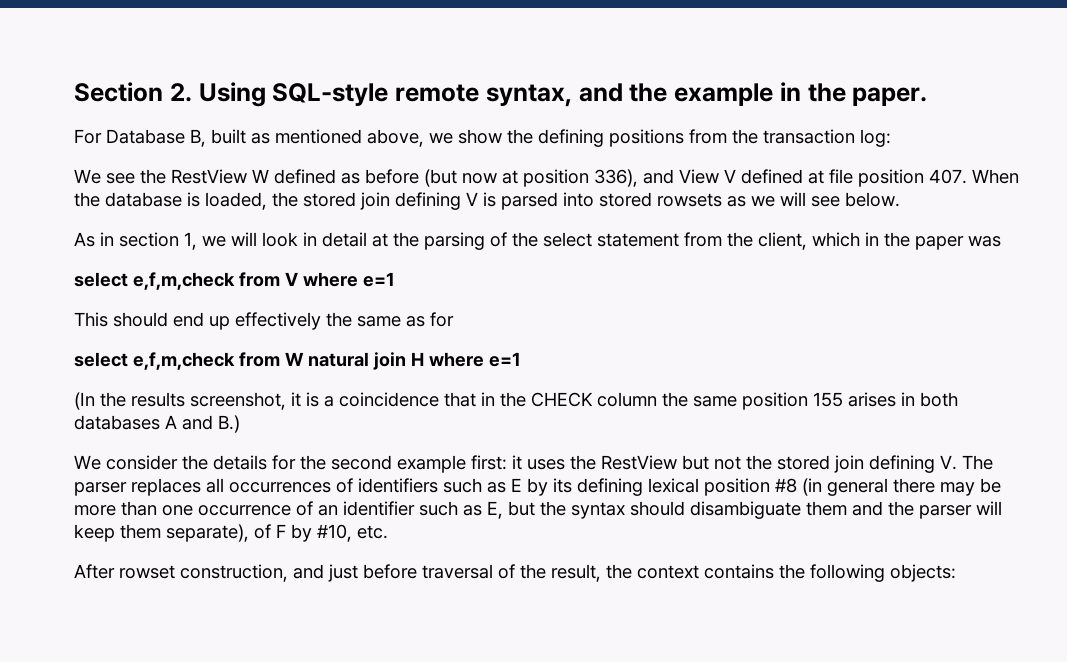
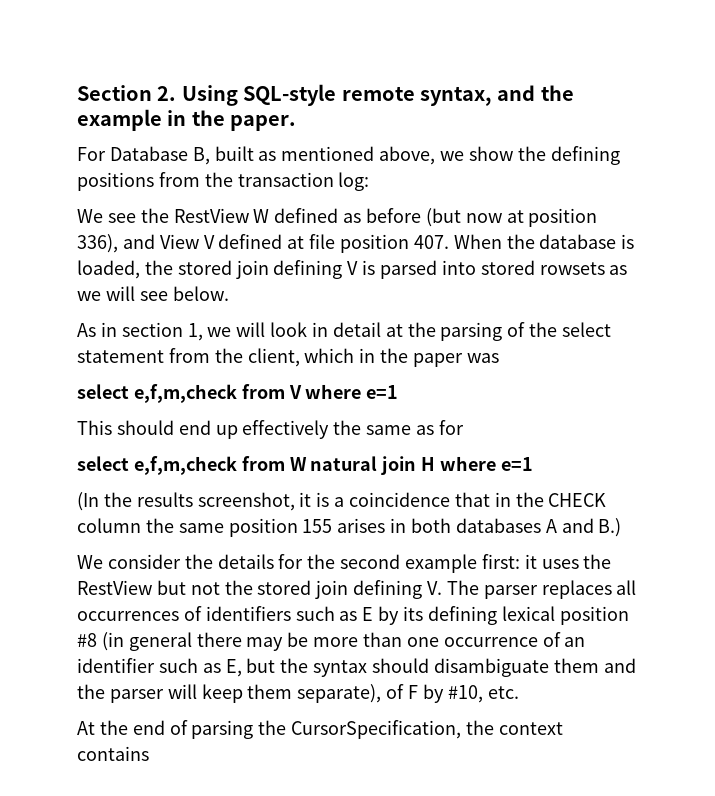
- After rowset construction, and just before traversal of the result, the context contains the following objects:
+ At the end of parsing the CursorSpecification, the context contains

